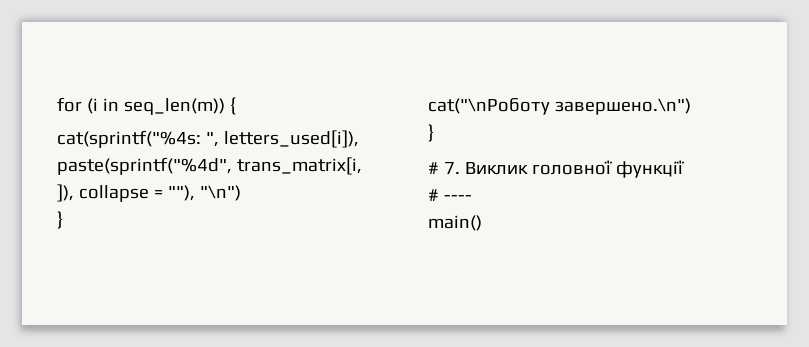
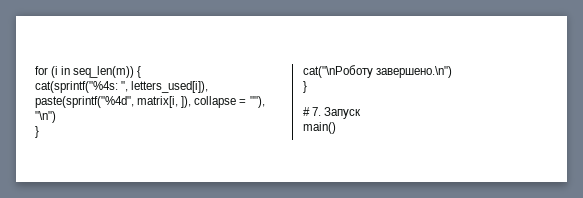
- cat(sprintf("%4s: ", letters_used[i]), paste(sprintf("%4d", trans_matrix[i, ]), collapse = ""), "\n")
+ cat(sprintf("%4s: ", letters_used[i]), paste(sprintf("%4d", matrix[i, ]), collapse = ""), "\n")
- # 7. Виклик головної функції
- # ----
+ # 7. Запуск

